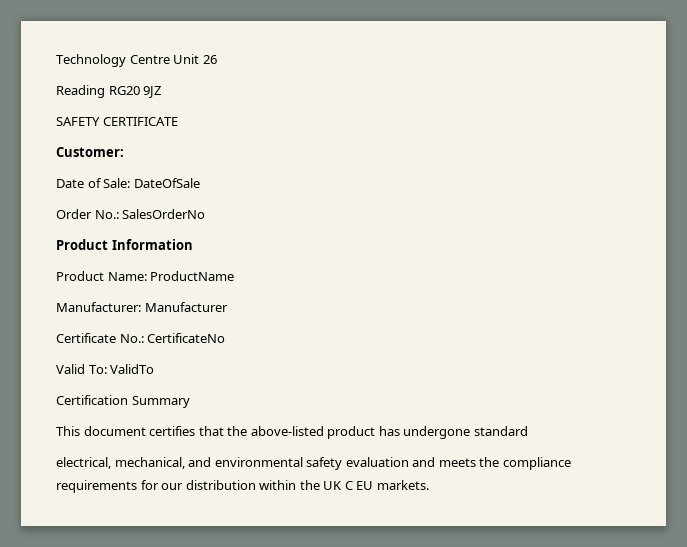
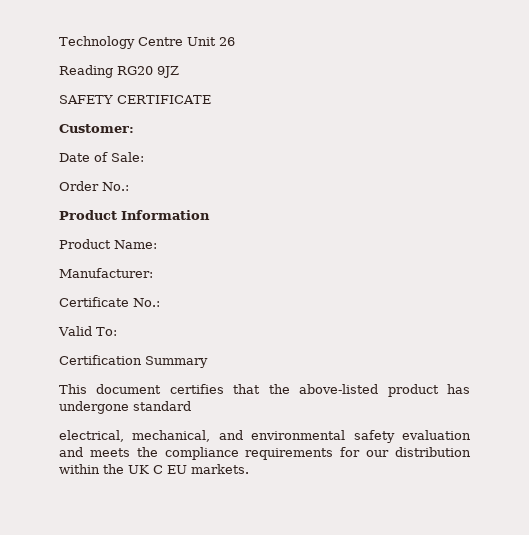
- Date of Sale: DateOfSale
+ Date of Sale:
- Order No.: SalesOrderNo
+ Order No.:
- Product Name: ProductName
+ Product Name:
- Manufacturer: Manufacturer
+ Manufacturer:
- Certificate No.: CertificateNo
+ Certificate No.:
- Valid To: ValidTo
+ Valid To:

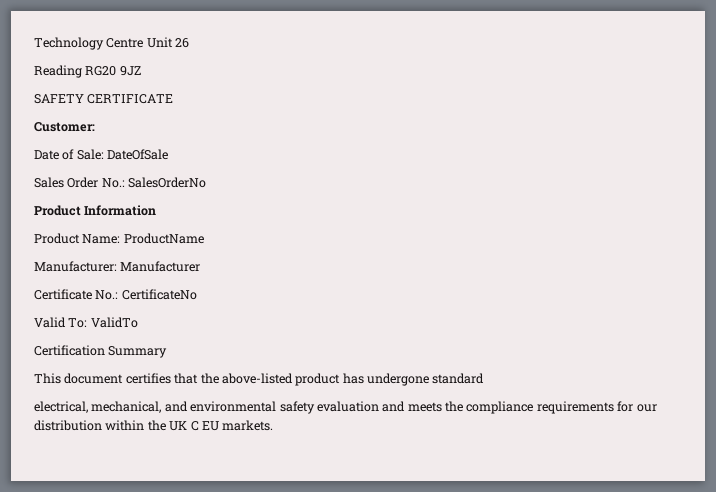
- Date of Sale:
- Order No.:
+ Date of Sale: DateOfSale
+ Sales Order No.: SalesOrderNo
- Product Name:
+ Product Name: ProductName
- Manufacturer:
+ Manufacturer: Manufacturer
- Certificate No.:
+ Certificate No.: CertificateNo
- Valid To:
+ Valid To: ValidTo

